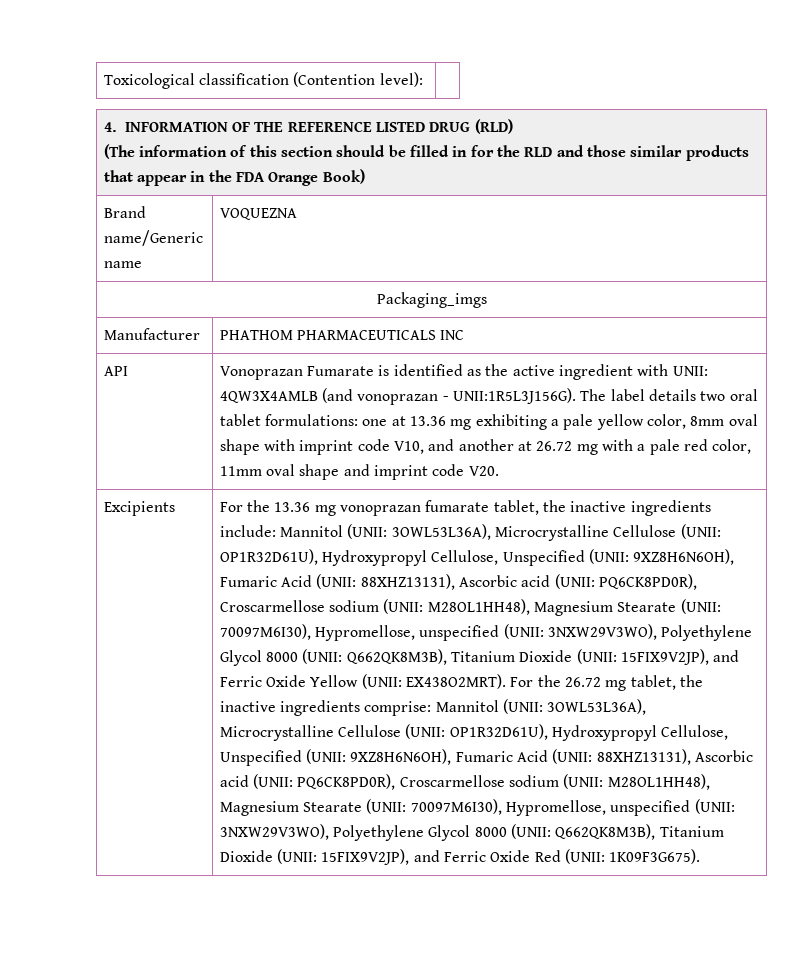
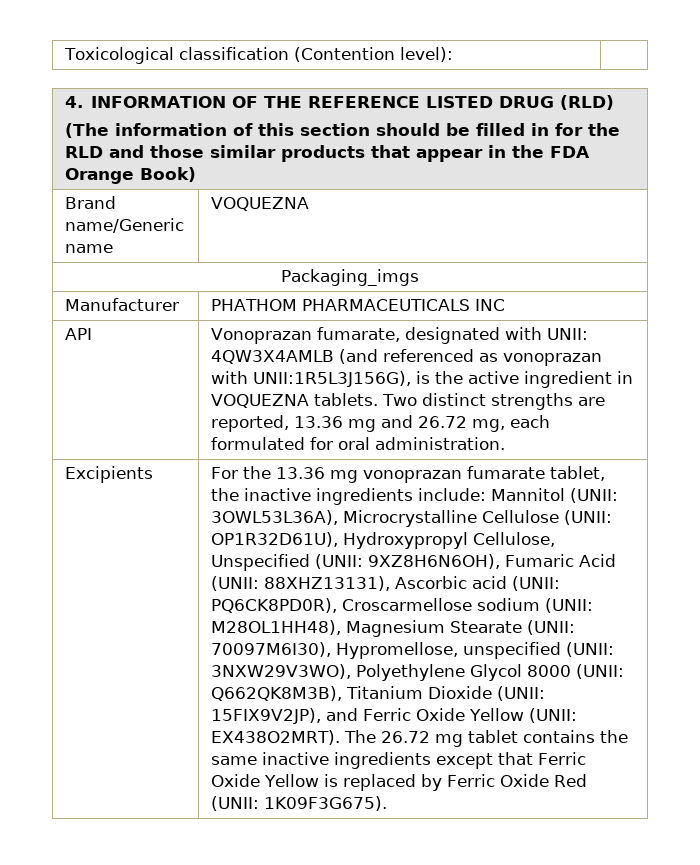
- Vonoprazan Fumarate is identified as the active ingredient with UNII: 4QW3X4AMLB (and vonoprazan - UNII:1R5L3J156G). The label details two oral tablet formulations: one at 13.36 mg exhibiting a pale yellow color, 8mm oval shape with imprint code V10, and another at 26.72 mg with a pale red color, 11mm oval shape and imprint code V20.
+ Vonoprazan fumarate, designated with UNII: 4QW3X4AMLB (and referenced as vonoprazan with UNII:1R5L3J156G), is the active ingredient in VOQUEZNA tablets. Two distinct strengths are reported, 13.36 mg and 26.72 mg, each formulated for oral administration.
- For the 26.72 mg tablet, the inactive ingredients comprise: Mannitol (UNII: 3OWL53L36A), Microcrystalline Cellulose (UNII: OP1R32D61U), Hydroxypropyl Cellulose, Unspecified (UNII: 9XZ8H6N6OH), Fumaric Acid (UNII: 88XHZ13131), Ascorbic acid (UNII: PQ6CK8PD0R), Croscarmellose sodium (UNII: M28OL1HH48), Magnesium Stearate (UNII: 70097M6I30), Hypromellose, unspecified (UNII: 3NXW29V3WO), Polyethylene Glycol 8000 (UNII: Q662QK8M3B), Titanium Dioxide (UNII: 15FIX9V2JP), and Ferric Oxide Red (UNII: 1K09F3G675).
+ The 26.72 mg tablet contains the same inactive ingredients except that Ferric Oxide Yellow is replaced by Ferric Oxide Red (UNII: 1K09F3G675).

